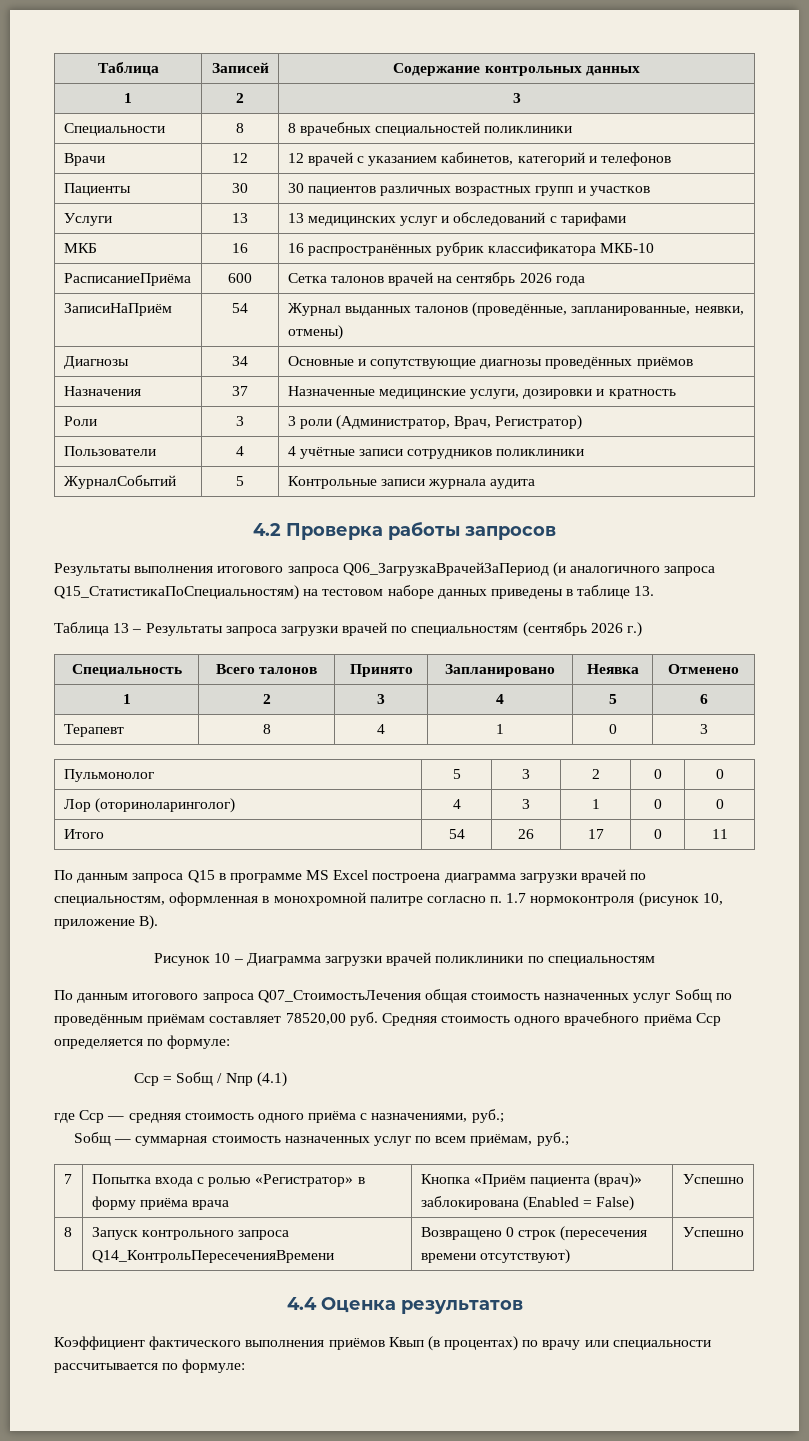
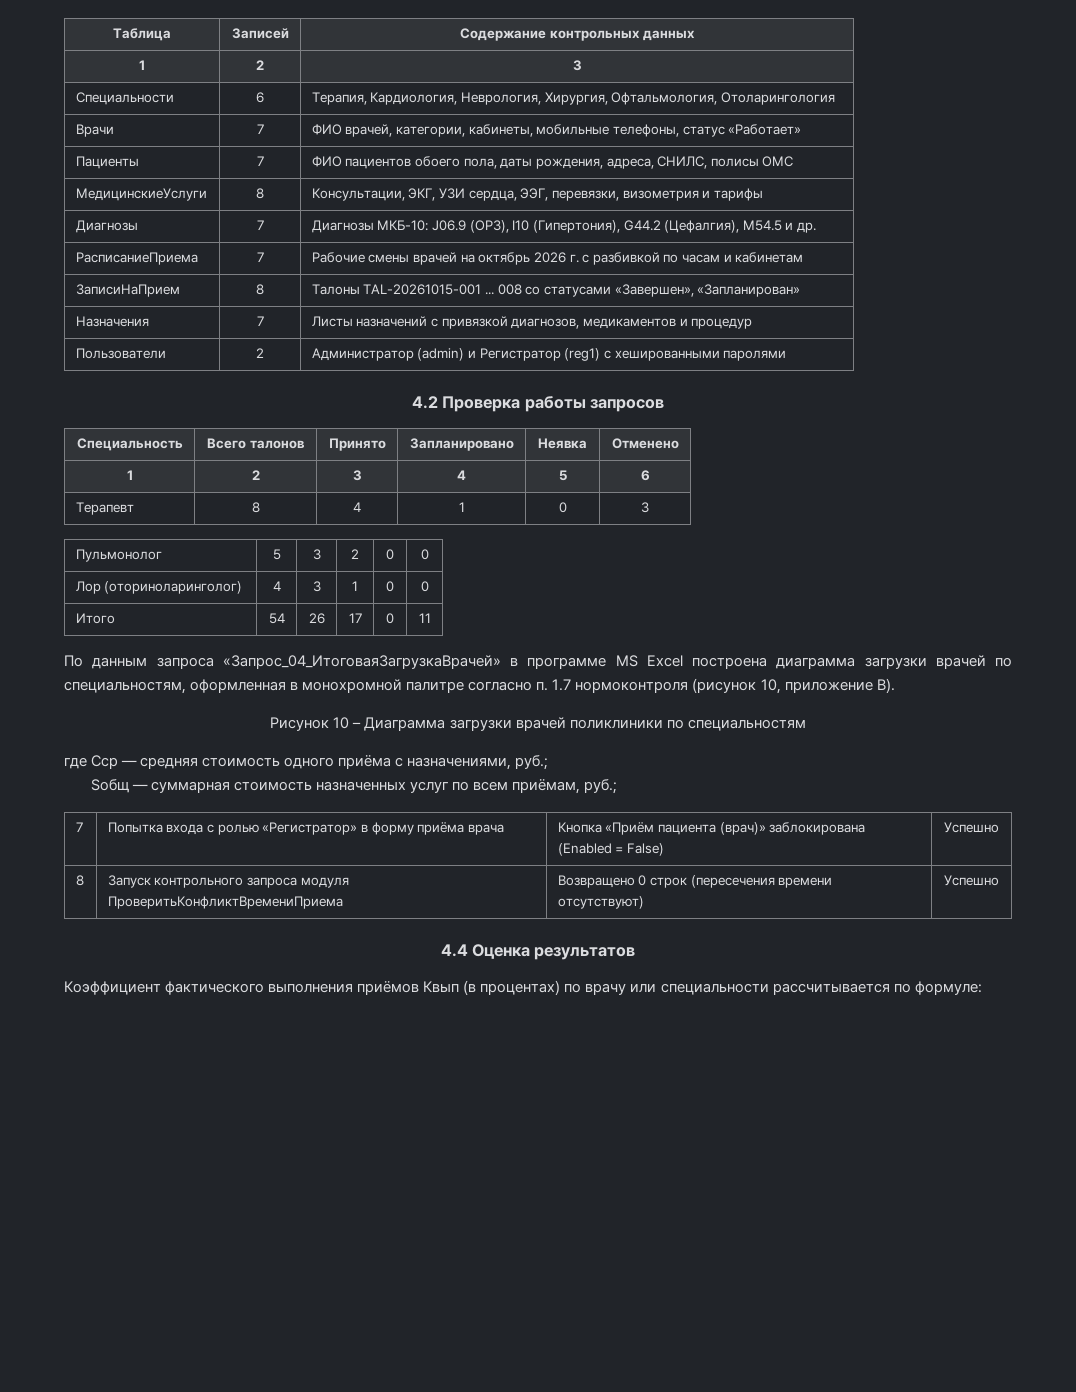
- Специальности | 8 | 8 врачебных специальностей поликлиники
- Врачи | 12 | 12 врачей с указанием кабинетов, категорий и телефонов
- Пациенты | 30 | 30 пациентов различных возрастных групп и участков
- Услуги | 13 | 13 медицинских услуг и обследований с тарифами
- МКБ | 16 | 16 распространённых рубрик классификатора МКБ-10
- РасписаниеПриёма | 600 | Сетка талонов врачей на сентябрь 2026 года
- ЗаписиНаПриём | 54 | Журнал выданных талонов (проведённые, запланированные, неявки, отмены)
- Диагнозы | 34 | Основные и сопутствующие диагнозы проведённых приёмов
- Назначения | 37 | Назначенные медицинские услуги, дозировки и кратность
- Роли | 3 | 3 роли (Администратор, Врач, Регистратор)
- Пользователи | 4 | 4 учётные записи сотрудников поликлиники
- ЖурналСобытий | 5 | Контрольные записи журнала аудита
+ Специальности | 6 | Терапия, Кардиология, Неврология, Хирургия, Офтальмология, Отоларингология
+ Врачи | 7 | ФИО врачей, категории, кабинеты, мобильные телефоны, статус «Работает»
+ Пациенты | 7 | ФИО пациентов обоего пола, даты рождения, адреса, СНИЛС, полисы ОМС
+ МедицинскиеУслуги | 8 | Консультации, ЭКГ, УЗИ сердца, ЭЭГ, перевязки, визометрия и тарифы
+ Диагнозы | 7 | Диагнозы МКБ-10: J06.9 (ОРЗ), I10 (Гипертония), G44.2 (Цефалгия), M54.5 и др.
+ РасписаниеПриема | 7 | Рабочие смены врачей на октябрь 2026 г. с разбивкой по часам и кабинетам
+ ЗаписиНаПрием | 8 | Талоны TAL-20261015-001 ... 008 со статусами «Завершен», «Запланирован»
+ Назначения | 7 | Листы назначений с привязкой диагнозов, медикаментов и процедур
+ Пользователи | 2 | Администратор (admin) и Регистратор (reg1) с хешированными паролями
  4.2 Проверка работы запросов
- Результаты выполнения итогового запроса Q06_ЗагрузкаВрачейЗаПериод (и аналогичного запроса Q15_СтатистикаПоСпециальностям) на тестовом наборе данных приведены в таблице 13.
- Таблица 13 – Результаты запроса загрузки врачей по специальностям (сентябрь 2026 г.)
- По данным запроса Q15 в программе MS Excel построена диаграмма загрузки врачей по специальностям, оформленная в монохромной палитре согласно п. 1.7 нормоконтроля (рисунок 10, приложение В).
+ По данным запроса «Запрос_04_ИтоговаяЗагрузкаВрачей» в программе MS Excel построена диаграмма загрузки врачей по специальностям, оформленная в монохромной палитре согласно п. 1.7 нормоконтроля (рисунок 10, приложение В).
- По данным итогового запроса Q07_СтоимостьЛечения общая стоимость назначенных услуг Sобщ по проведённым приёмам составляет 78520,00 руб. Средняя стоимость одного врачебного приёма Сср определяется по формуле:
- Сср = Sобщ / Nпр (4.1)
- 8 | Запуск контрольного запроса Q14_КонтрольПересеченияВремени | Возвращено 0 строк (пересечения времени отсутствуют) | Успешно
+ 8 | Запуск контрольного запроса модуля ПроверитьКонфликтВремениПриема | Возвращено 0 строк (пересечения времени отсутствуют) | Успешно

